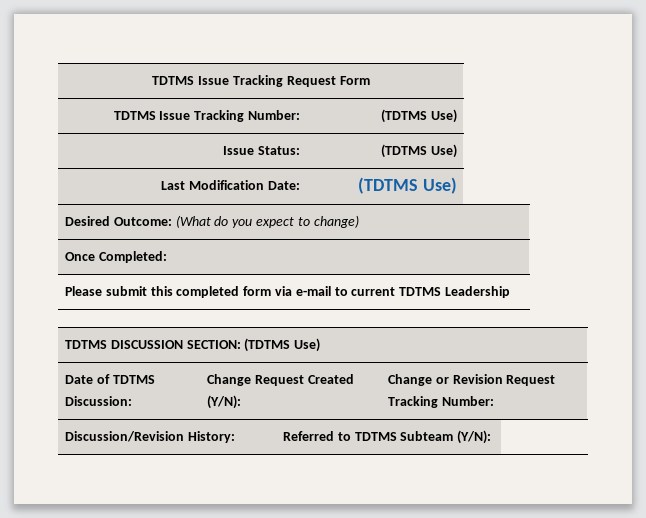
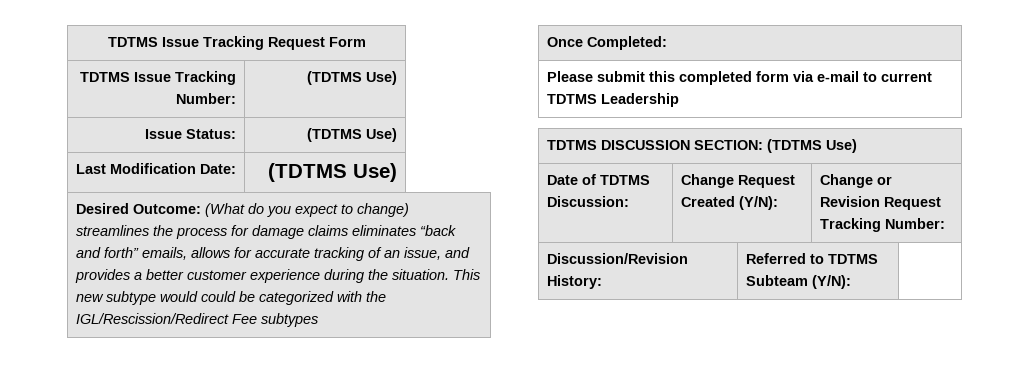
- Desired Outcome: (What do you expect to change)
+ Desired Outcome: (What do you expect to change) streamlines the process for damage claims eliminates “back and forth” emails, allows for accurate tracking of an issue, and provides a better customer experience during the situation. This new subtype would could be categorized with the IGL/Rescission/Redirect Fee subtypes

